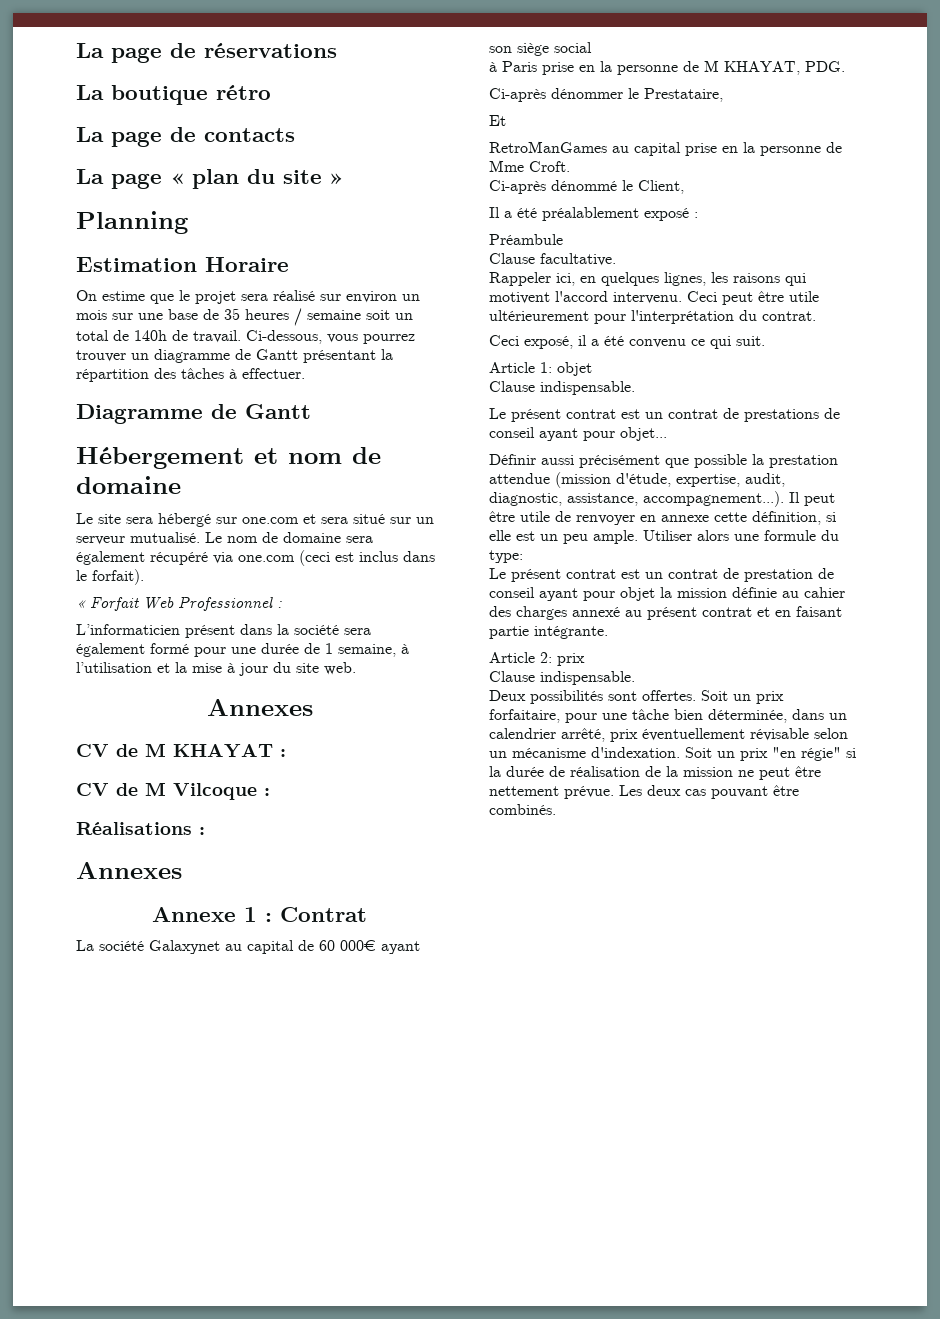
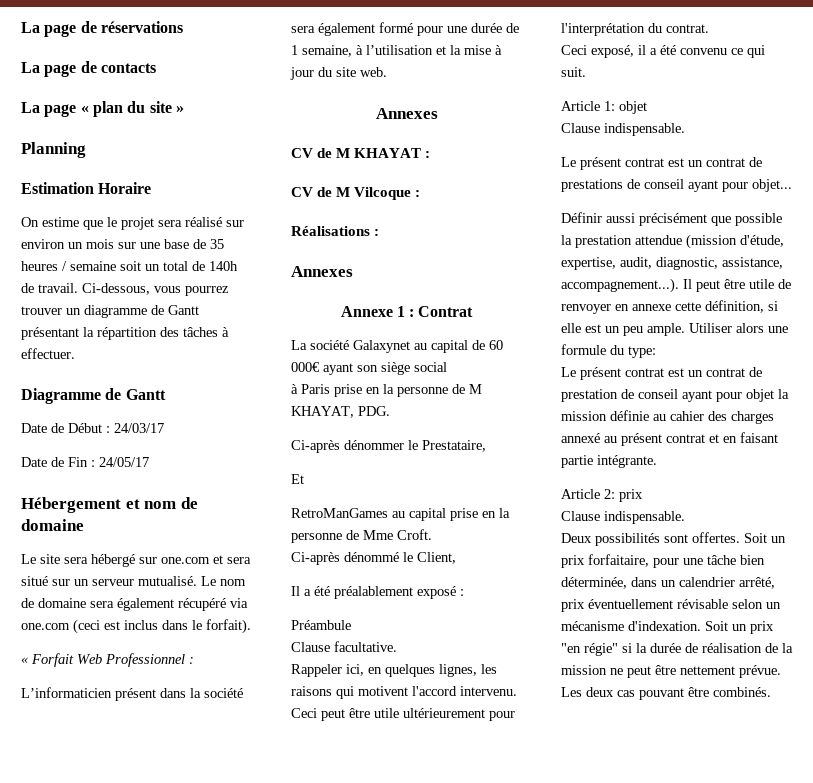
- La boutique rétro
+ Date de Début : 24/03/17
+ Date de Fin : 24/05/17

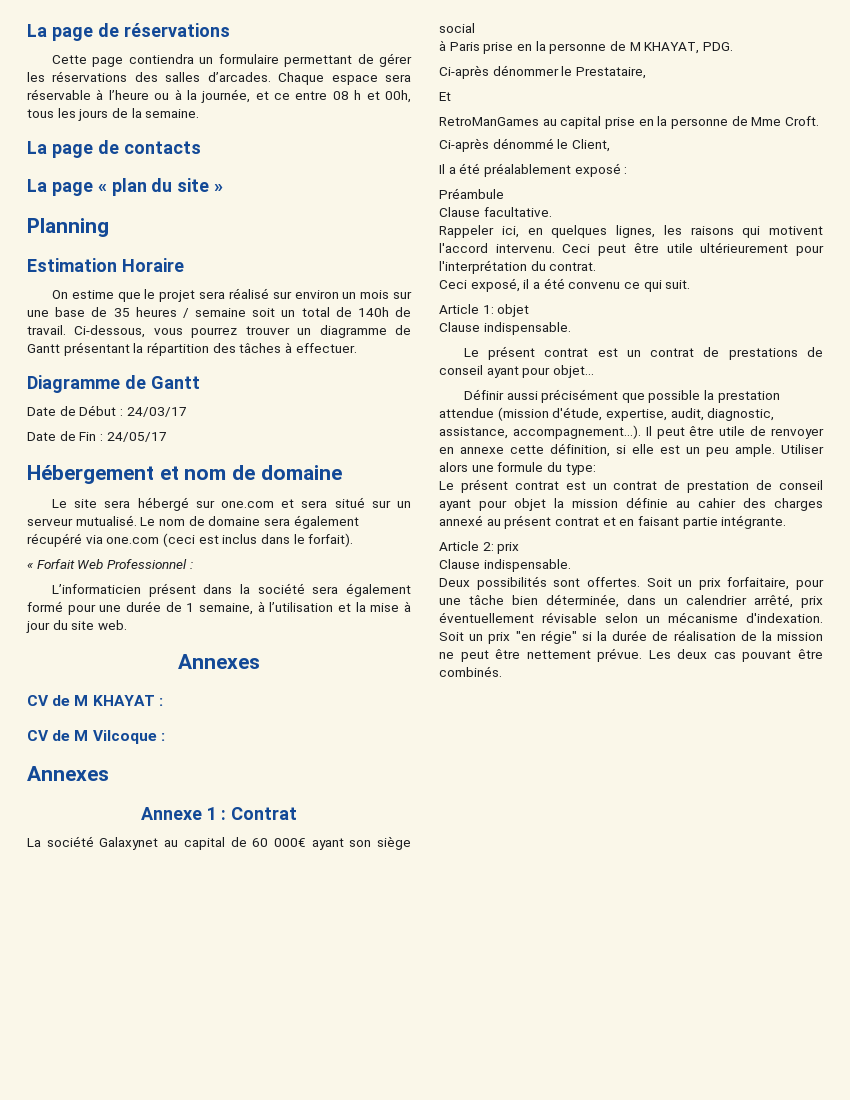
+ Cette page contiendra un formulaire permettant de gérer les réservations des salles d’arcades. Chaque espace sera réservable à l’heure ou à la journée, et ce entre 08 h et 00h, tous les jours de la semaine.
- Réalisations :

